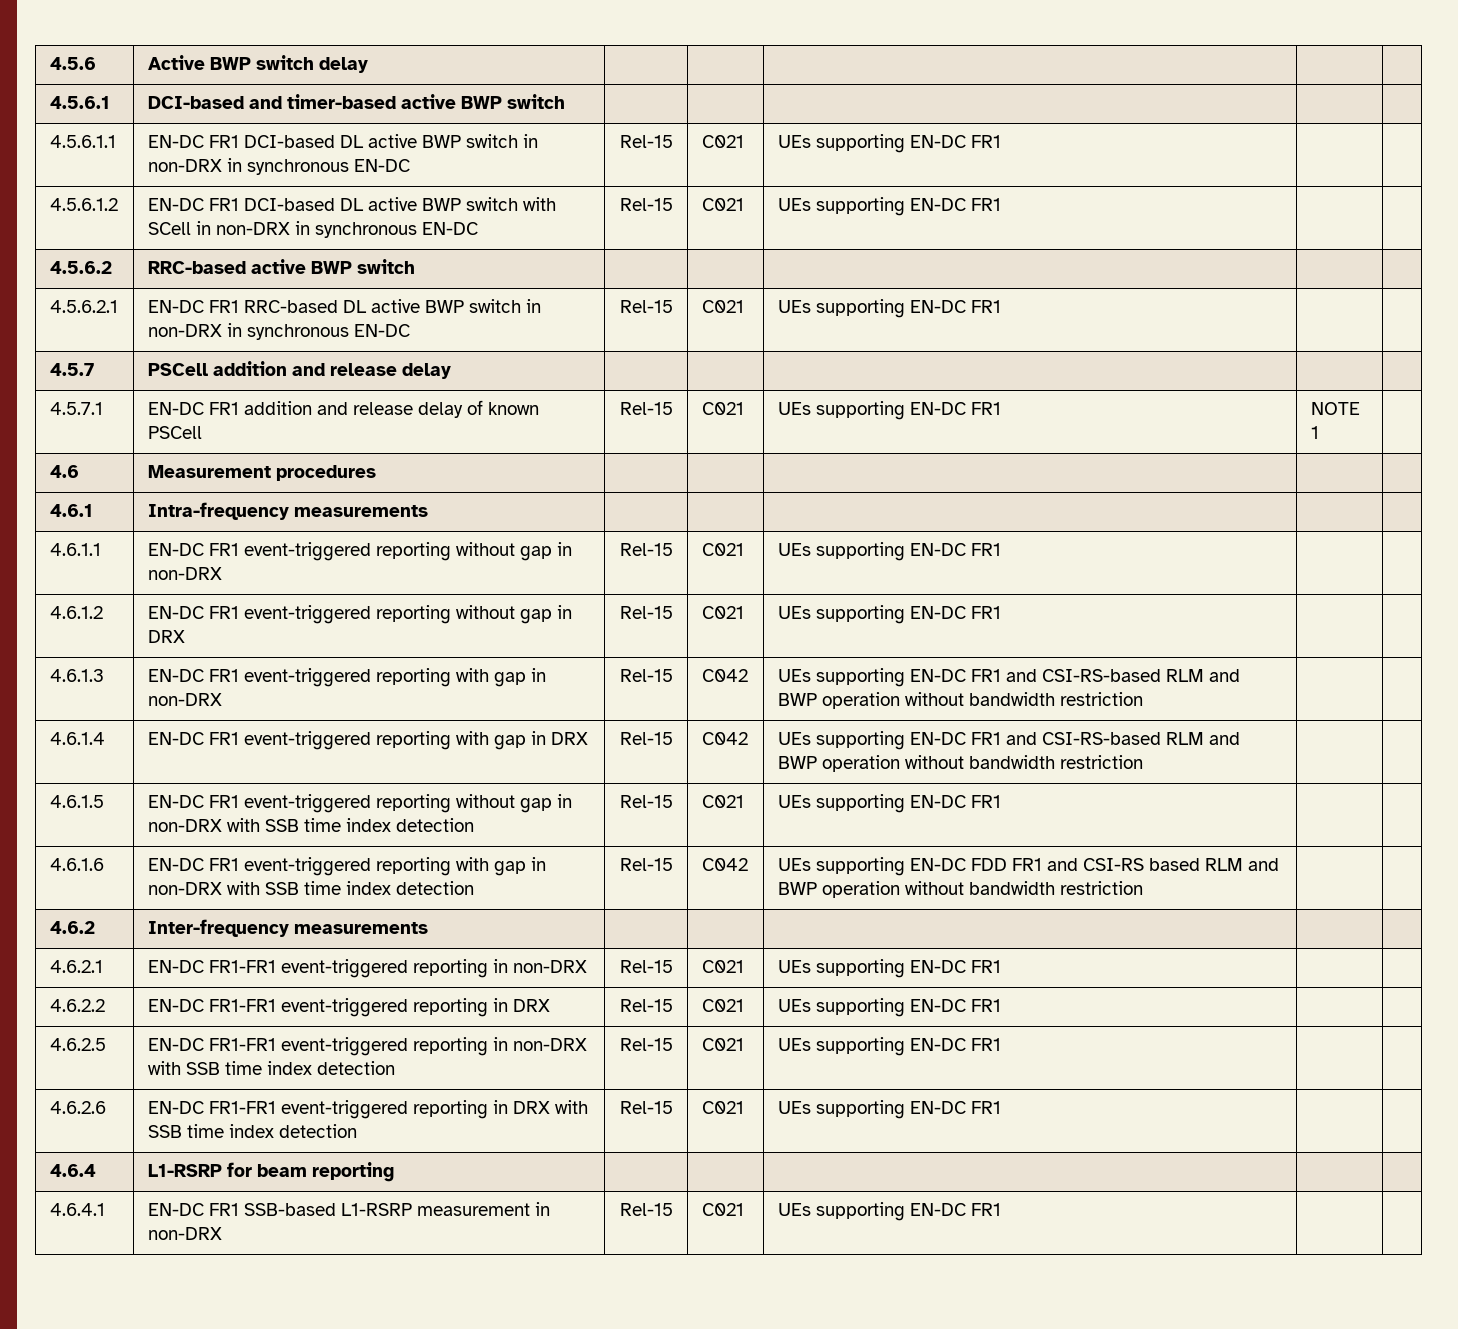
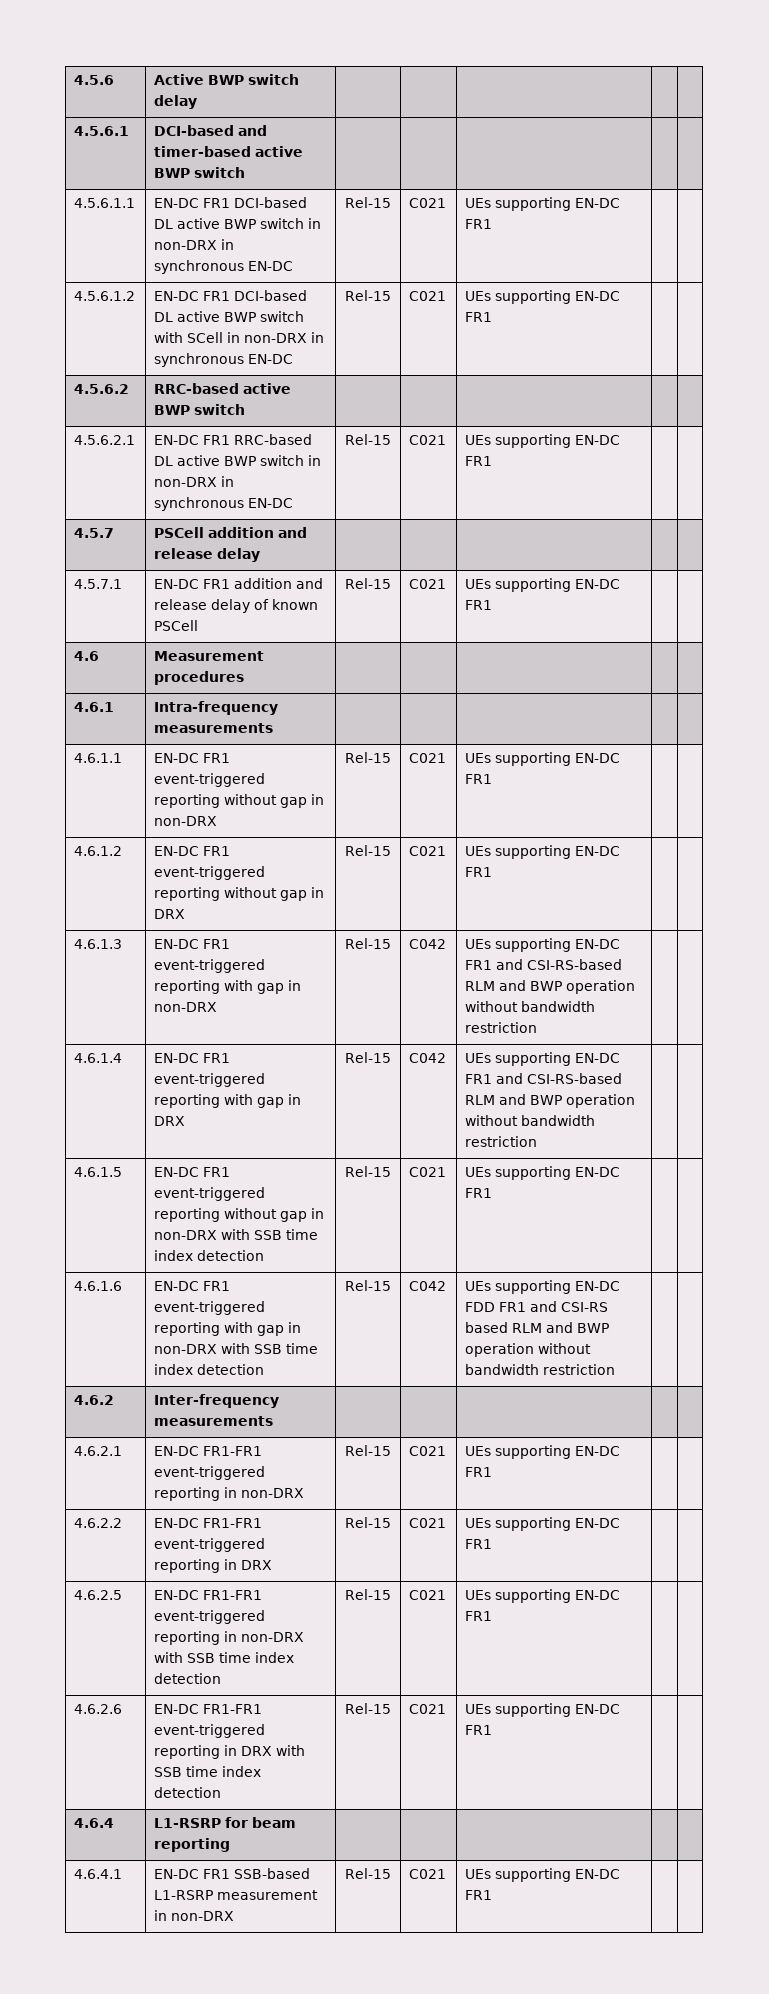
- 4.5.7.1 | EN-DC FR1 addition and release delay of known PSCell | Rel-15 | C021 | UEs supporting EN-DC FR1 | NOTE 1 |
+ 4.5.7.1 | EN-DC FR1 addition and release delay of known PSCell | Rel-15 | C021 | UEs supporting EN-DC FR1 | |

